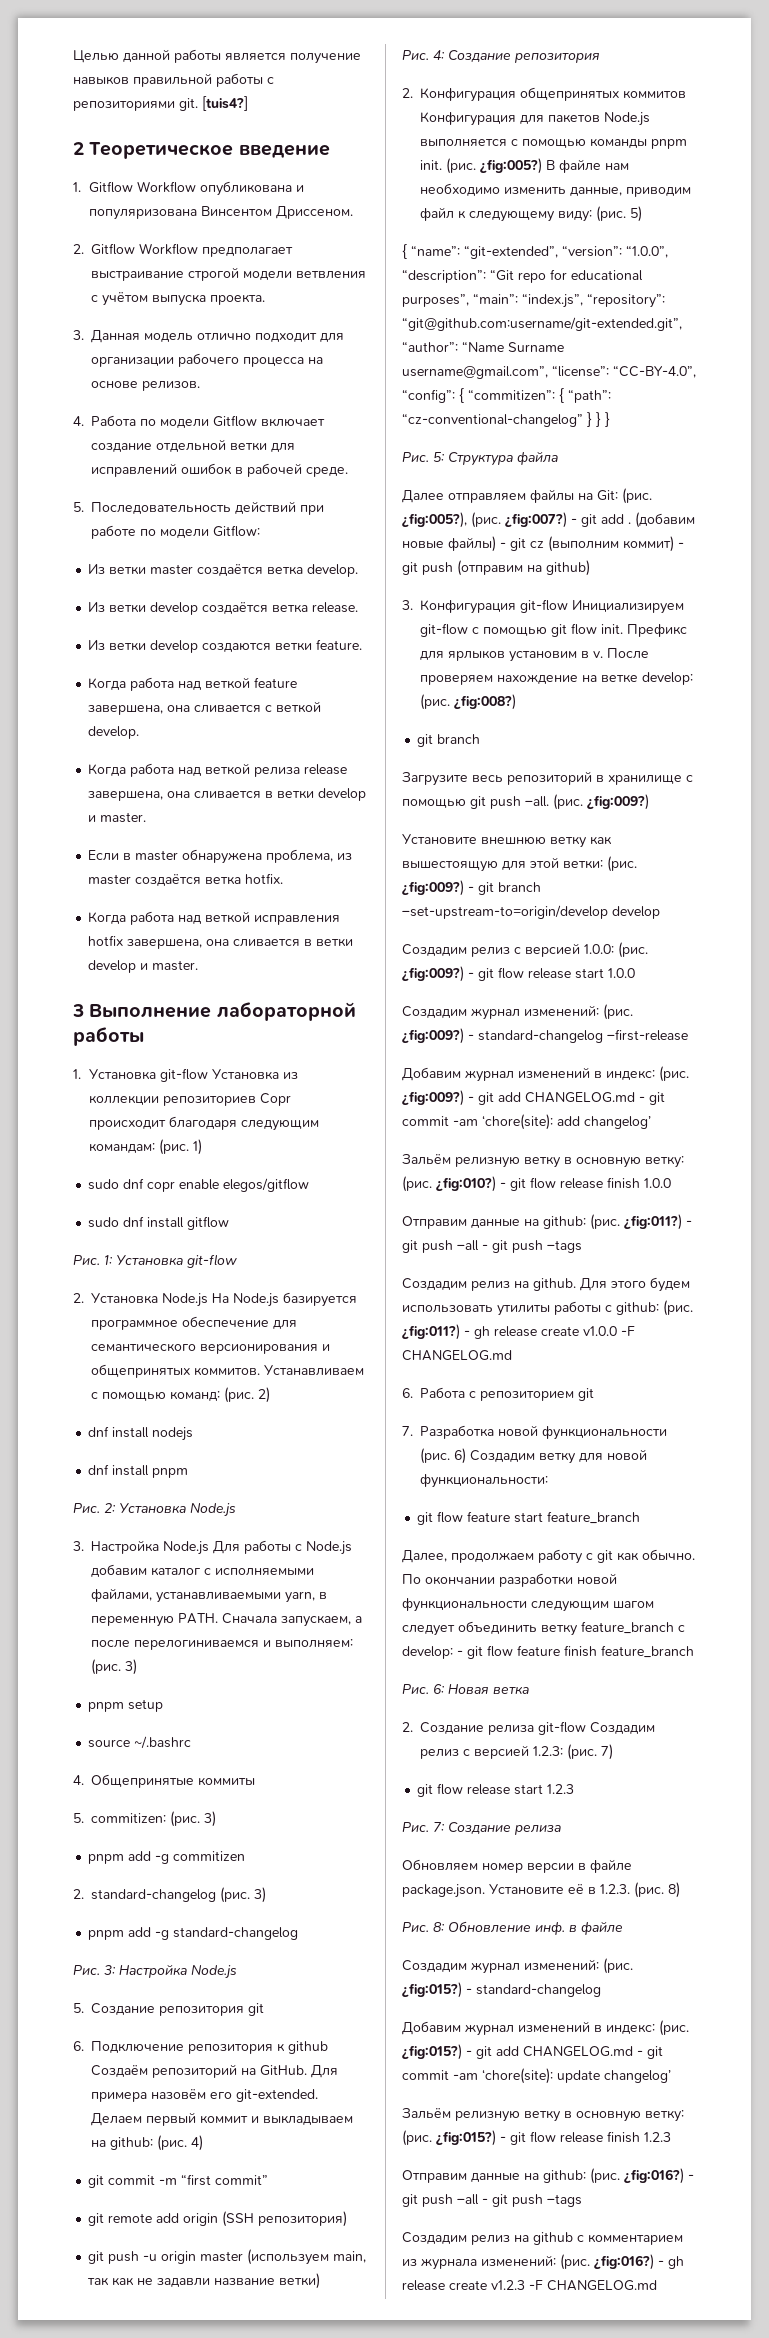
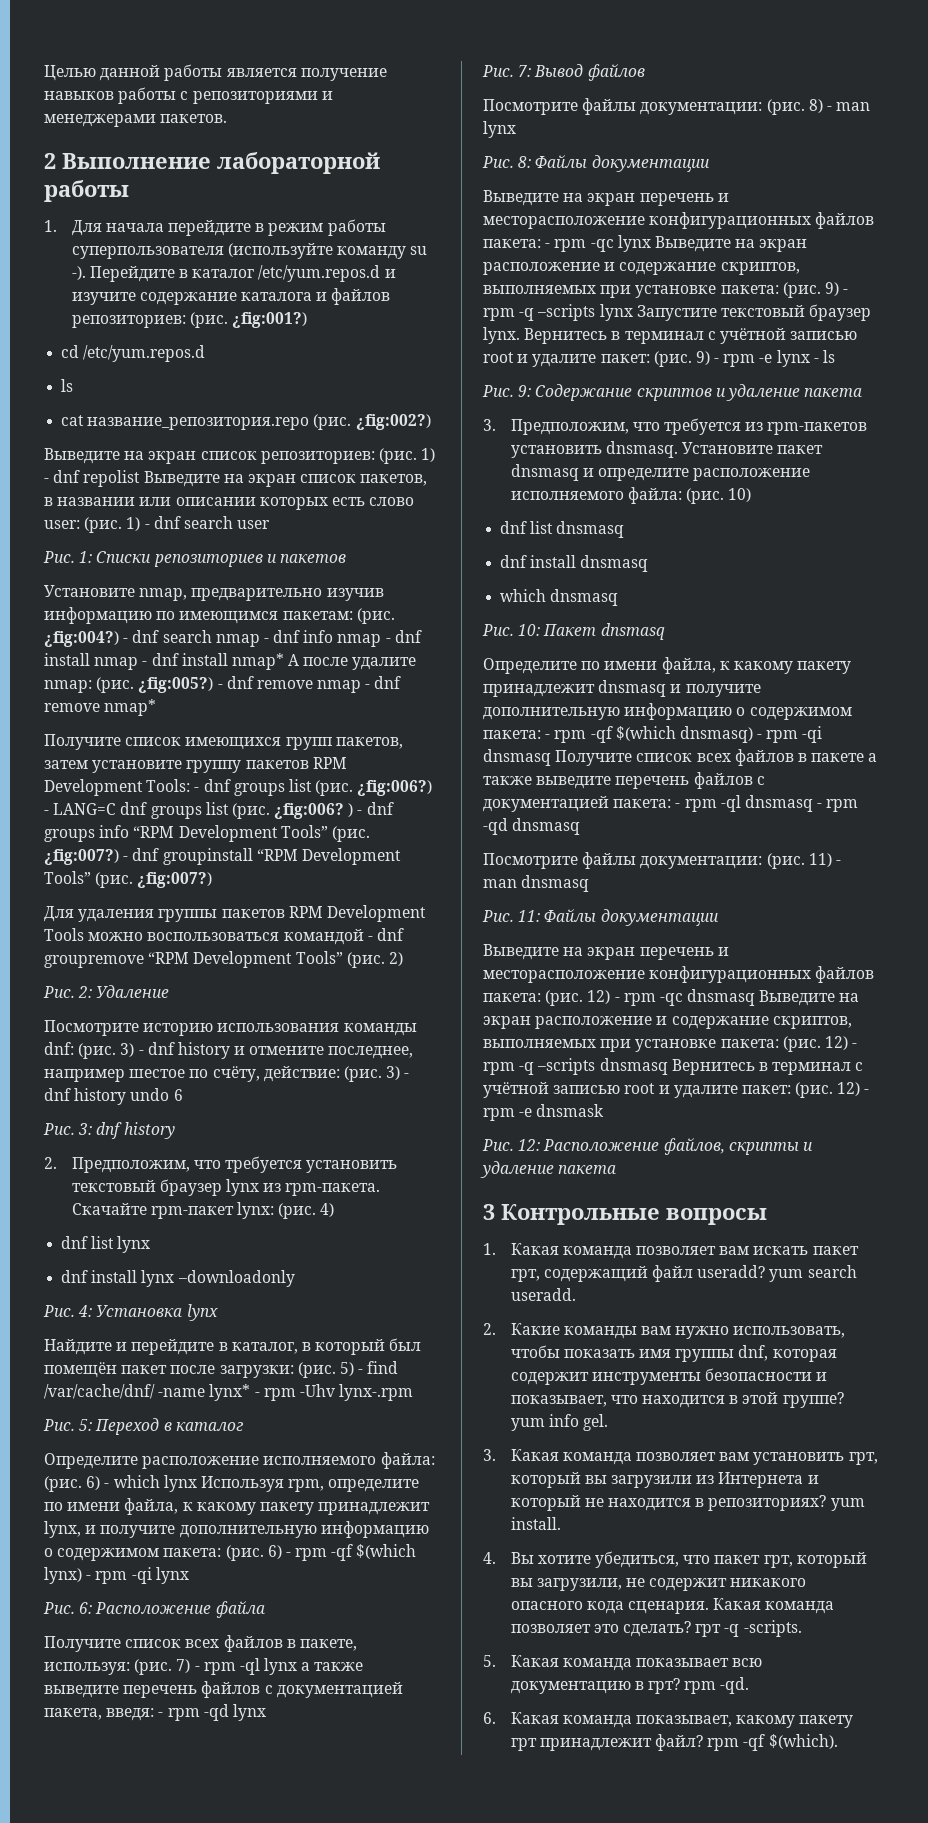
- Целью данной работы является получение навыков правильной работы с репозиториями git. [tuis4?]
- 2 Теоретическое введение
- 1. Gitflow Workflow опубликована и популяризована Винсентом Дриссеном.
- 2. Gitflow Workflow предполагает выстраивание строгой модели ветвления с учётом выпуска проекта.
- 3. Данная модель отлично подходит для организации рабочего процесса на основе релизов.
- 4. Работа по модели Gitflow включает создание отдельной ветки для исправлений ошибок в рабочей среде.
- 5. Последовательность действий при работе по модели Gitflow:
- Из ветки master создаётся ветка develop.
- Из ветки develop создаётся ветка release.
- Из ветки develop создаются ветки feature.
- Когда работа над веткой feature завершена, она сливается с веткой develop.
- Когда работа над веткой релиза release завершена, она сливается в ветки develop и master.
- Если в master обнаружена проблема, из master создаётся ветка hotfix.
- Когда работа над веткой исправления hotfix завершена, она сливается в ветки develop и master.
- 3 Выполнение лабораторной работы
- 1. Установка git-flow Установка из коллекции репозиториев Copr происходит благодаря следующим командам: (рис. 1)
- sudo dnf copr enable elegos/gitflow
- sudo dnf install gitflow
- Рис. 1: Установка git-flow
- 2. Установка Node.js На Node.js базируется программное обеспечение для семантического версионирования и общепринятых коммитов. Устанавливаем с помощью команд: (рис. 2)
- dnf install nodejs
- dnf install pnpm
- Рис. 2: Установка Node.js
- 3. Настройка Node.js Для работы с Node.js добавим каталог с исполняемыми файлами, устанавливаемыми yarn, в переменную PATH. Сначала запускаем, а после перелогиниваемся и выполняем: (рис. 3)
- pnpm setup
- source ~/.bashrc
- 4. Общепринятые коммиты
- 5. commitizen: (рис. 3)
- pnpm add -g commitizen
- 2. standard-changelog (рис. 3)
- pnpm add -g standard-changelog
- Рис. 3: Настройка Node.js
- 5. Создание репозитория git
- 6. Подключение репозитория к github Создаём репозиторий на GitHub. Для примера назовём его git-extended. Делаем первый коммит и выкладываем на github: (рис. 4)
- git commit -m “first commit”
- git remote add origin (SSH репозитория)
- git push -u origin master (используем main, так как не задавли название ветки)
- Рис. 4: Создание репозитория
- 2. Конфигурация общепринятых коммитов Конфигурация для пакетов Node.js выполняется с помощью команды pnpm init. (рис. ¿fig:005?) В файле нам необходимо изменить данные, приводим файл к следующему виду: (рис. 5)
- { “name”: “git-extended”, “version”: “1.0.0”, “description”: “Git repo for educational purposes”, “main”: “index.js”, “repository”: “git@github.com:username/git-extended.git”, “author”: “Name Surname username@gmail.com”, “license”: “CC-BY-4.0”, “config”: { “commitizen”: { “path”: “cz-conventional-changelog” } } }
- Рис. 5: Структура файла
- Далее отправляем файлы на Git: (рис. ¿fig:005?), (рис. ¿fig:007?) - git add . (добавим новые файлы) - git cz (выполним коммит) - git push (отправим на github)
- 3. Конфигурация git-flow Инициализируем git-flow с помощью git flow init. Префикс для ярлыков установим в v. После проверяем нахождение на ветке develop: (рис. ¿fig:008?)
- git branch
- Загрузите весь репозиторий в хранилище с помощью git push –all. (рис. ¿fig:009?)
- Установите внешнюю ветку как вышестоящую для этой ветки: (рис. ¿fig:009?) - git branch –set-upstream-to=origin/develop develop
- Создадим релиз с версией 1.0.0: (рис. ¿fig:009?) - git flow release start 1.0.0
- Создадим журнал изменений: (рис. ¿fig:009?) - standard-changelog –first-release
- Добавим журнал изменений в индекс: (рис. ¿fig:009?) - git add CHANGELOG.md - git commit -am ‘chore(site): add changelog’
- Зальём релизную ветку в основную ветку: (рис. ¿fig:010?) - git flow release finish 1.0.0
- Отправим данные на github: (рис. ¿fig:011?) - git push –all - git push –tags
- Создадим релиз на github. Для этого будем использовать утилиты работы с github: (рис. ¿fig:011?) - gh release create v1.0.0 -F CHANGELOG.md
- 6. Работа с репозиторием git
- 7. Разработка новой функциональности (рис. 6) Создадим ветку для новой функциональности:
- git flow feature start feature_branch
- Далее, продолжаем работу c git как обычно. По окончании разработки новой функциональности следующим шагом следует объединить ветку feature_branch c develop: - git flow feature finish feature_branch
- Рис. 6: Новая ветка
- 2. Создание релиза git-flow Создадим релиз с версией 1.2.3: (рис. 7)
- git flow release start 1.2.3
- Рис. 7: Создание релиза
- Обновляем номер версии в файле package.json. Установите её в 1.2.3. (рис.
+ Целью данной работы является получение навыков работы с репозиториями и менеджерами пакетов.
+ 2 Выполнение лабораторной работы
+ 1. Для начала перейдите в режим работы суперпользователя (используйте команду su -). Перейдите в каталог /etc/yum.repos.d и изучите содержание каталога и файлов репозиториев: (рис. ¿fig:001?)
+ cd /etc/yum.repos.d
+ ls
+ cat название_репозитория.repo (рис. ¿fig:002?)
+ Выведите на экран список репозиториев: (рис. 1) - dnf repolist Выведите на экран список пакетов, в названии или описании которых есть слово user: (рис. 1) - dnf search user
+ Рис. 1: Списки репозиториев и пакетов
+ Установите nmap, предварительно изучив информацию по имеющимся пакетам: (рис. ¿fig:004?) - dnf search nmap - dnf info nmap - dnf install nmap - dnf install nmap* А после удалите nmap: (рис. ¿fig:005?) - dnf remove nmap - dnf remove nmap*
+ Получите список имеющихся групп пакетов, затем установите группу пакетов RPM Development Tools: - dnf groups list (рис. ¿fig:006?) - LANG=C dnf groups list (рис. ¿fig:006? ) - dnf groups info “RPM Development Tools” (рис. ¿fig:007?) - dnf groupinstall “RPM Development Tools” (рис. ¿fig:007?)
+ Для удаления группы пакетов RPM Development Tools можно воспользоваться командой - dnf groupremove “RPM Development Tools” (рис. 2)
+ Рис. 2: Удаление
+ Посмотрите историю использования команды dnf: (рис. 3) - dnf history и отмените последнее, например шестое по счёту, действие: (рис. 3) - dnf history undo 6
+ Рис. 3: dnf history
+ 2. Предположим, что требуется установить текстовый браузер lynx из rpm-пакета. Скачайте rpm-пакет lynx: (рис. 4)
+ dnf list lynx
+ dnf install lynx –downloadonly
+ Рис. 4: Установка lynx
+ Найдите и перейдите в каталог, в который был помещён пакет после загрузки: (рис. 5) - find /var/cache/dnf/ -name lynx* - rpm -Uhv lynx-.rpm
+ Рис. 5: Переход в каталог
+ Определите расположение исполняемого файла: (рис. 6) - which lynx Используя rpm, определите по имени файла, к какому пакету принадлежит lynx, и получите дополнительную информацию о содержимом пакета: (рис. 6) - rpm -qf $(which lynx) - rpm -qi lynx
+ Рис. 6: Расположение файла
+ Получите список всех файлов в пакете, используя: (рис. 7) - rpm -ql lynx а также выведите перечень файлов с документацией пакета, введя: - rpm -qd lynx
+ Рис. 7: Вывод файлов
+ Посмотрите файлы документации: (рис.
- 8)
+ 8) - man lynx
- Рис. 8: Обновление инф. в файле
- Создадим журнал изменений: (рис. ¿fig:015?) - standard-changelog
- Добавим журнал изменений в индекс: (рис. ¿fig:015?) - git add CHANGELOG.md - git commit -am ‘chore(site): update changelog’
- Зальём релизную ветку в основную ветку: (рис. ¿fig:015?) - git flow release finish 1.2.3
- Отправим данные на github: (рис. ¿fig:016?) - git push –all - git push –tags
- Создадим релиз на github с комментарием из журнала изменений: (рис. ¿fig:016?) - gh release create v1.2.3 -F CHANGELOG.md
+ Рис. 8: Файлы документации
+ Выведите на экран перечень и месторасположение конфигурационных файлов пакета: - rpm -qc lynx Выведите на экран расположение и содержание скриптов, выполняемых при установке пакета: (рис. 9) - rpm -q –scripts lynx Запустите текстовый браузер lynx. Вернитесь в терминал с учётной записью root и удалите пакет: (рис. 9) - rpm -e lynx - ls
+ Рис. 9: Содержание скриптов и удаление пакета
+ 3. Предположим, что требуется из rpm-пакетов установить dnsmasq. Установите пакет dnsmasq и определите расположение исполняемого файла: (рис. 10)
+ dnf list dnsmasq
+ dnf install dnsmasq
+ which dnsmasq
+ Рис. 10: Пакет dnsmasq
+ Определите по имени файла, к какому пакету принадлежит dnsmasq и получите дополнительную информацию о содержимом пакета: - rpm -qf $(which dnsmasq) - rpm -qi dnsmasq Получите список всех файлов в пакете а также выведите перечень файлов с документацией пакета: - rpm -ql dnsmasq - rpm -qd dnsmasq
+ Посмотрите файлы документации: (рис. 11) - man dnsmasq
+ Рис. 11: Файлы документации
+ Выведите на экран перечень и месторасположение конфигурационных файлов пакета: (рис. 12) - rpm -qc dnsmasq Выведите на экран расположение и содержание скриптов, выполняемых при установке пакета: (рис. 12) - rpm -q –scripts dnsmasq Вернитесь в терминал с учётной записью root и удалите пакет: (рис. 12) - rpm -e dnsmask
+ Рис. 12: Расположение файлов, скрипты и удаление пакета
+ 3 Контрольные вопросы
+ 1. Какая команда позволяет вам искать пакет грт, содержащий файл useradd? yum search useradd.
+ 2. Какие команды вам нужно использовать, чтобы показать имя группы dnf, которая содержит инструменты безопасности и показывает, что находится в этой группе? yum info gel.
+ 3. Какая команда позволяет вам установить грт, который вы загрузили из Интернета и который не находится в репозиториях? yum install.
+ 4. Вы хотите убедиться, что пакет грт, который вы загрузили, не содержит никакого опасного кода сценария. Какая команда позволяет это сделать? грт -q -scripts.
+ 5. Какая команда показывает всю документацию в грт? rpm -qd.
+ 6. Какая команда показывает, какому пакету грт принадлежит файл? rpm -qf $(which).

